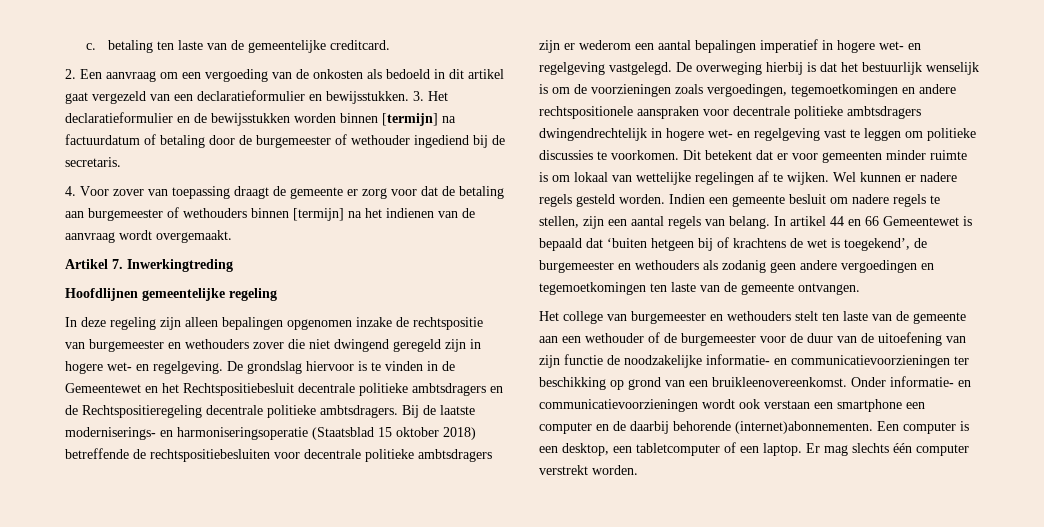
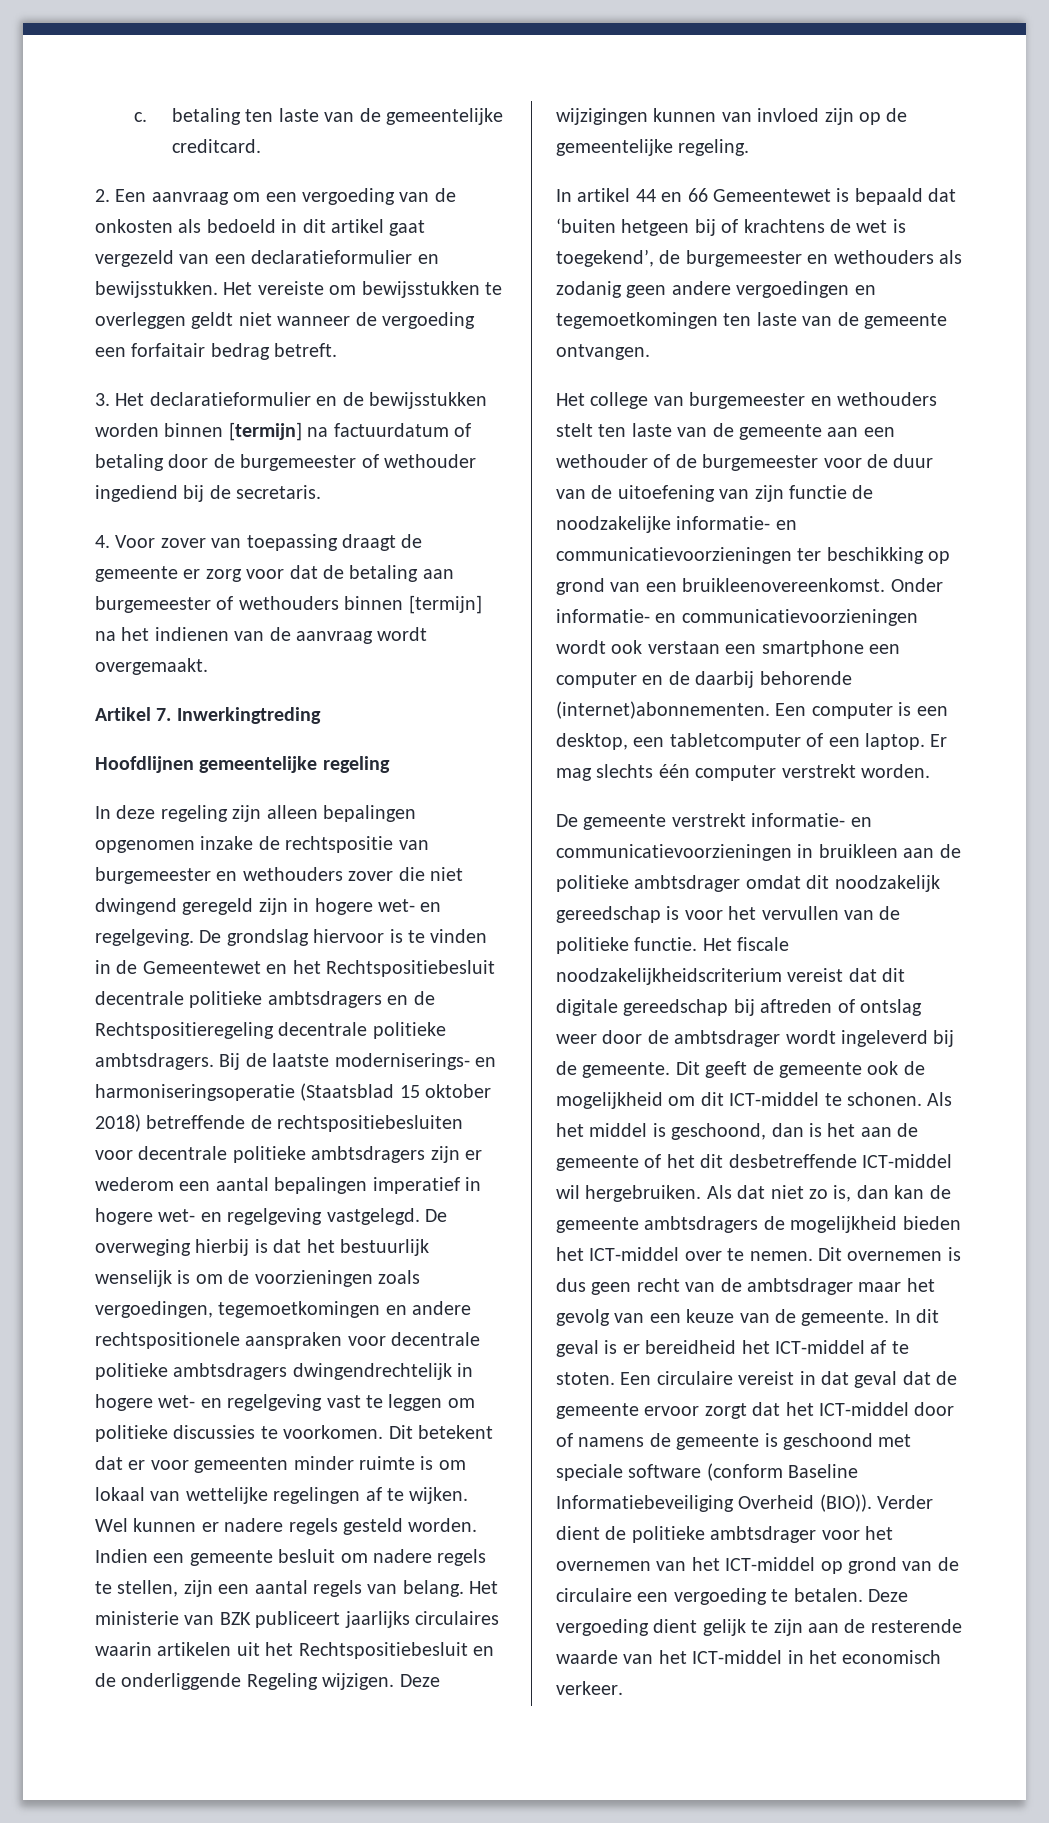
- 2. Een aanvraag om een vergoeding van de onkosten als bedoeld in dit artikel gaat vergezeld van een declaratieformulier en bewijsstukken. 3. Het declaratieformulier en de bewijsstukken worden binnen [termijn] na factuurdatum of betaling door de burgemeester of wethouder ingediend bij de secretaris.
+ 2. Een aanvraag om een vergoeding van de onkosten als bedoeld in dit artikel gaat vergezeld van een declaratieformulier en bewijsstukken. Het vereiste om bewijsstukken te overleggen geldt niet wanneer de vergoeding een forfaitair bedrag betreft.
+ 3. Het declaratieformulier en de bewijsstukken worden binnen [termijn] na factuurdatum of betaling door de burgemeester of wethouder ingediend bij de secretaris.
- Indien een gemeente besluit om nadere regels te stellen, zijn een aantal regels van belang. In artikel 44 en 66 Gemeentewet is bepaald dat ‘buiten hetgeen bij of krachtens de wet is toegekend’, de burgemeester en wethouders als zodanig geen andere vergoedingen en tegemoetkomingen ten laste van de gemeente ontvangen.
+ Indien een gemeente besluit om nadere regels te stellen, zijn een aantal regels van belang. Het ministerie van BZK publiceert jaarlijks circulaires waarin artikelen uit het Rechtspositiebesluit en de onderliggende Regeling wijzigen. Deze wijzigingen kunnen van invloed zijn op de gemeentelijke regeling.
+ In artikel 44 en 66 Gemeentewet is bepaald dat ‘buiten hetgeen bij of krachtens de wet is toegekend’, de burgemeester en wethouders als zodanig geen andere vergoedingen en tegemoetkomingen ten laste van de gemeente ontvangen.
+ De gemeente verstrekt informatie- en communicatievoorzieningen in bruikleen aan de politieke ambtsdrager omdat dit noodzakelijk gereedschap is voor het vervullen van de politieke functie. Het fiscale noodzakelijkheidscriterium vereist dat dit digitale gereedschap bij aftreden of ontslag weer door de ambtsdrager wordt ingeleverd bij de gemeente. Dit geeft de gemeente ook de mogelijkheid om dit ICT-middel te schonen. Als het middel is geschoond, dan is het aan de gemeente of het dit desbetreffende ICT-middel wil hergebruiken. Als dat niet zo is, dan kan de gemeente ambtsdragers de mogelijkheid bieden het ICT-middel over te nemen. Dit overnemen is dus geen recht van de ambtsdrager maar het gevolg van een keuze van de gemeente. In dit geval is er bereidheid het ICT-middel af te stoten. Een circulaire vereist in dat geval dat de gemeente ervoor zorgt dat het ICT-middel door of namens de gemeente is geschoond met speciale software (conform Baseline Informatiebeveiliging Overheid (BIO)). Verder dient de politieke ambtsdrager voor het overnemen van het ICT-middel op grond van de circulaire een vergoeding te betalen. Deze vergoeding dient gelijk te zijn aan de resterende waarde van het ICT-middel in het economisch verkeer.

